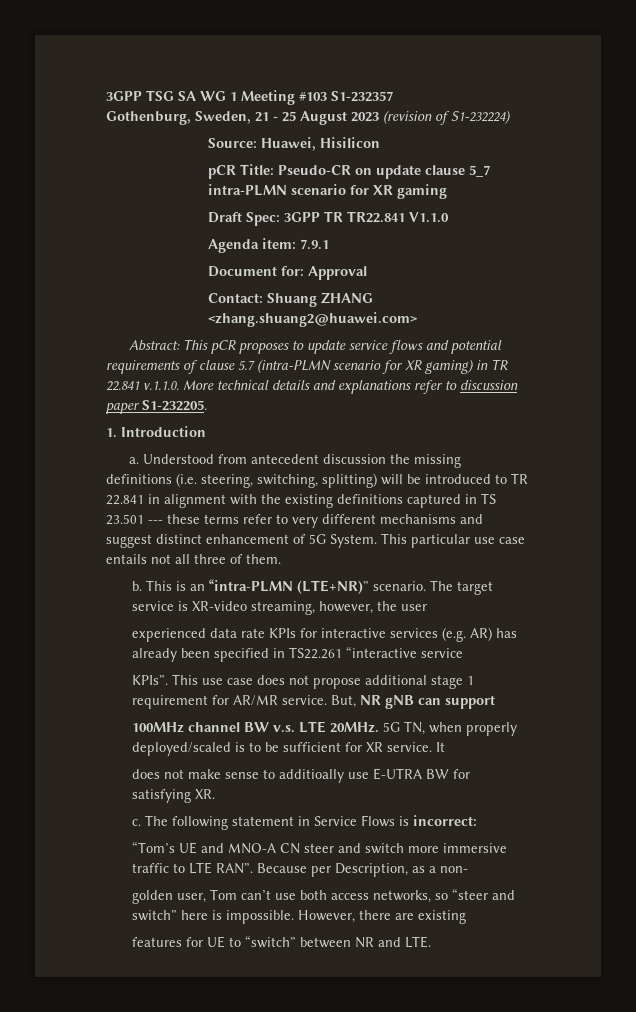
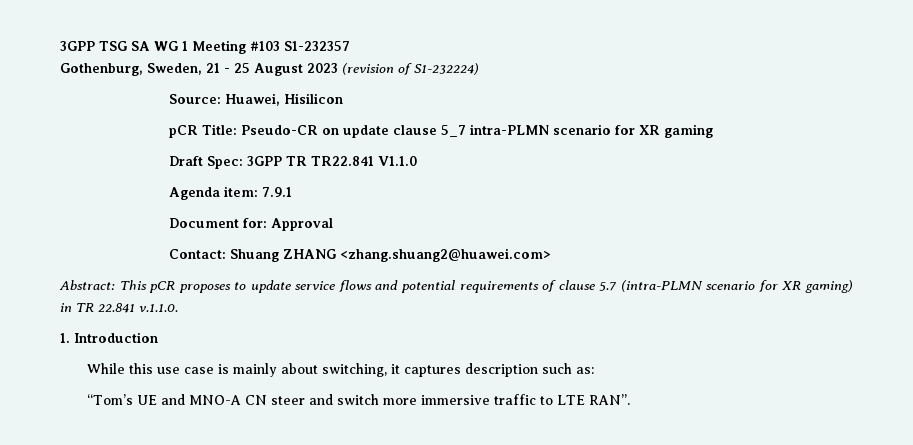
- Abstract: This pCR proposes to update service flows and potential requirements of clause 5.7 (intra-PLMN scenario for XR gaming) in TR 22.841 v.1.1.0. More technical details and explanations refer to discussion paper S1-232205.
+ Abstract: This pCR proposes to update service flows and potential requirements of clause 5.7 (intra-PLMN scenario for XR gaming) in TR 22.841 v.1.1.0.
  1. Introduction
- a. Understood from antecedent discussion the missing definitions (i.e. steering, switching, splitting) will be introduced to TR 22.841 in alignment with the existing definitions captured in TS 23.501 --- these terms refer to very different mechanisms and suggest distinct enhancement of 5G System. This particular use case entails not all three of them.
- b. This is an “intra-PLMN (LTE+NR)” scenario. The target service is XR-video streaming, however, the user
- experienced data rate KPIs for interactive services (e.g. AR) has already been specified in TS22.261 “interactive service
- KPIs”. This use case does not propose additional stage 1 requirement for AR/MR service. But, NR gNB can support
- 100MHz channel BW v.s. LTE 20MHz. 5G TN, when properly deployed/scaled is to be sufficient for XR service. It
- does not make sense to additioally use E-UTRA BW for satisfying XR.
- c. The following statement in Service Flows is incorrect:
+ While this use case is mainly about switching, it captures description such as:
- Because per Description, as a non-
- golden user, Tom can’t use both access networks, so “steer and switch” here is impossible. However, there are existing
- features for UE to “switch” between NR and LTE.

